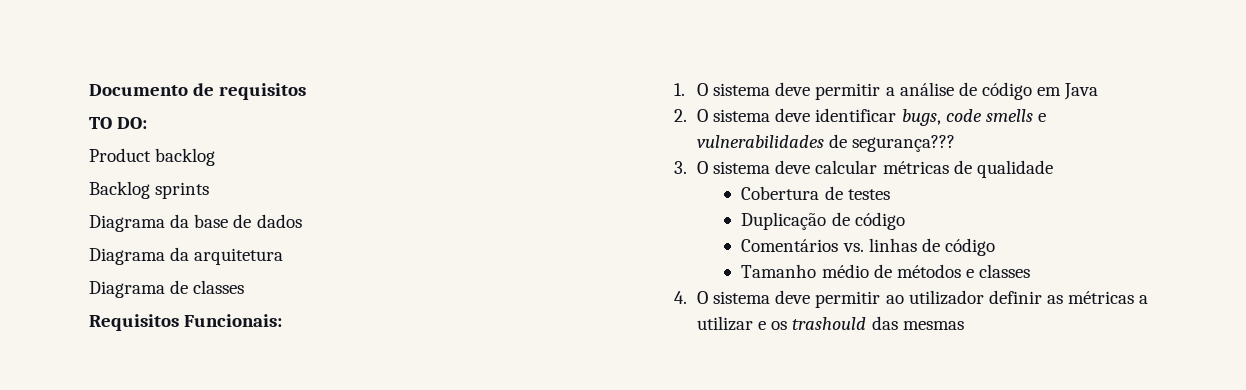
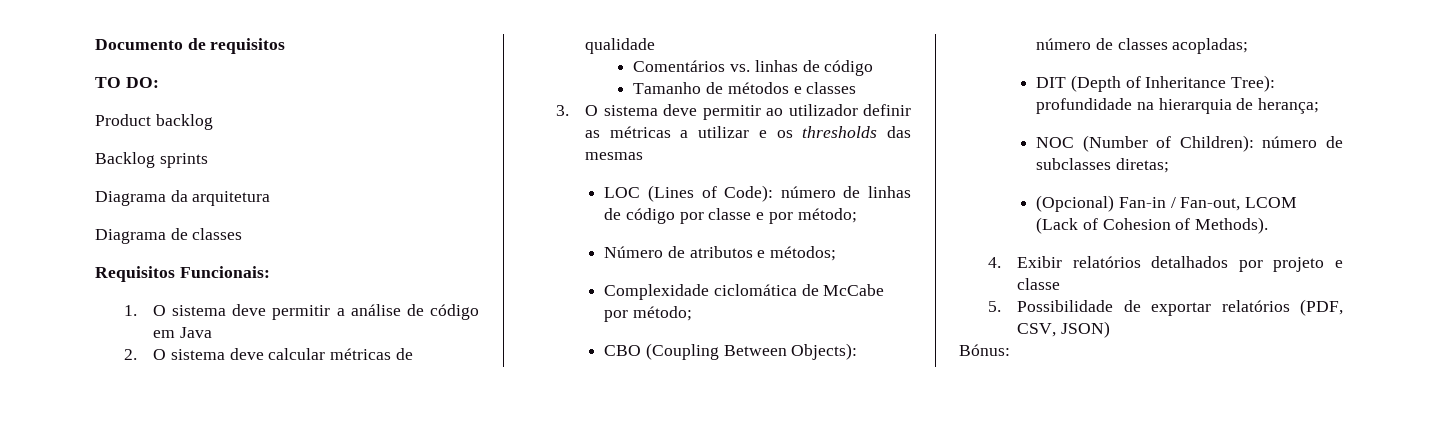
- Diagrama da base de dados
- 2. O sistema deve identificar bugs, code smells e vulnerabilidades de segurança???
- 3. O sistema deve calcular métricas de qualidade
- Cobertura de testes
- Duplicação de código
+ 2. O sistema deve calcular métricas de qualidade
- Tamanho médio de métodos e classes
+ Tamanho de métodos e classes
- 4. O sistema deve permitir ao utilizador definir as métricas a utilizar e os trashould das mesmas
+ 3. O sistema deve permitir ao utilizador definir as métricas a utilizar e os thresholds das mesmas
+ LOC (Lines of Code): número de linhas de código por classe e por método;
+ Número de atributos e métodos;
+ Complexidade ciclomática de McCabe por método;
+ CBO (Coupling Between Objects): número de classes acopladas;
+ DIT (Depth of Inheritance Tree): profundidade na hierarquia de herança;
+ NOC (Number of Children): número de subclasses diretas;
+ (Opcional) Fan-in / Fan-out, LCOM (Lack of Cohesion of Methods).
+ 4. Exibir relatórios detalhados por projeto e classe
+ 5. Possibilidade de exportar relatórios (PDF, CSV, JSON)
+ Bónus:

